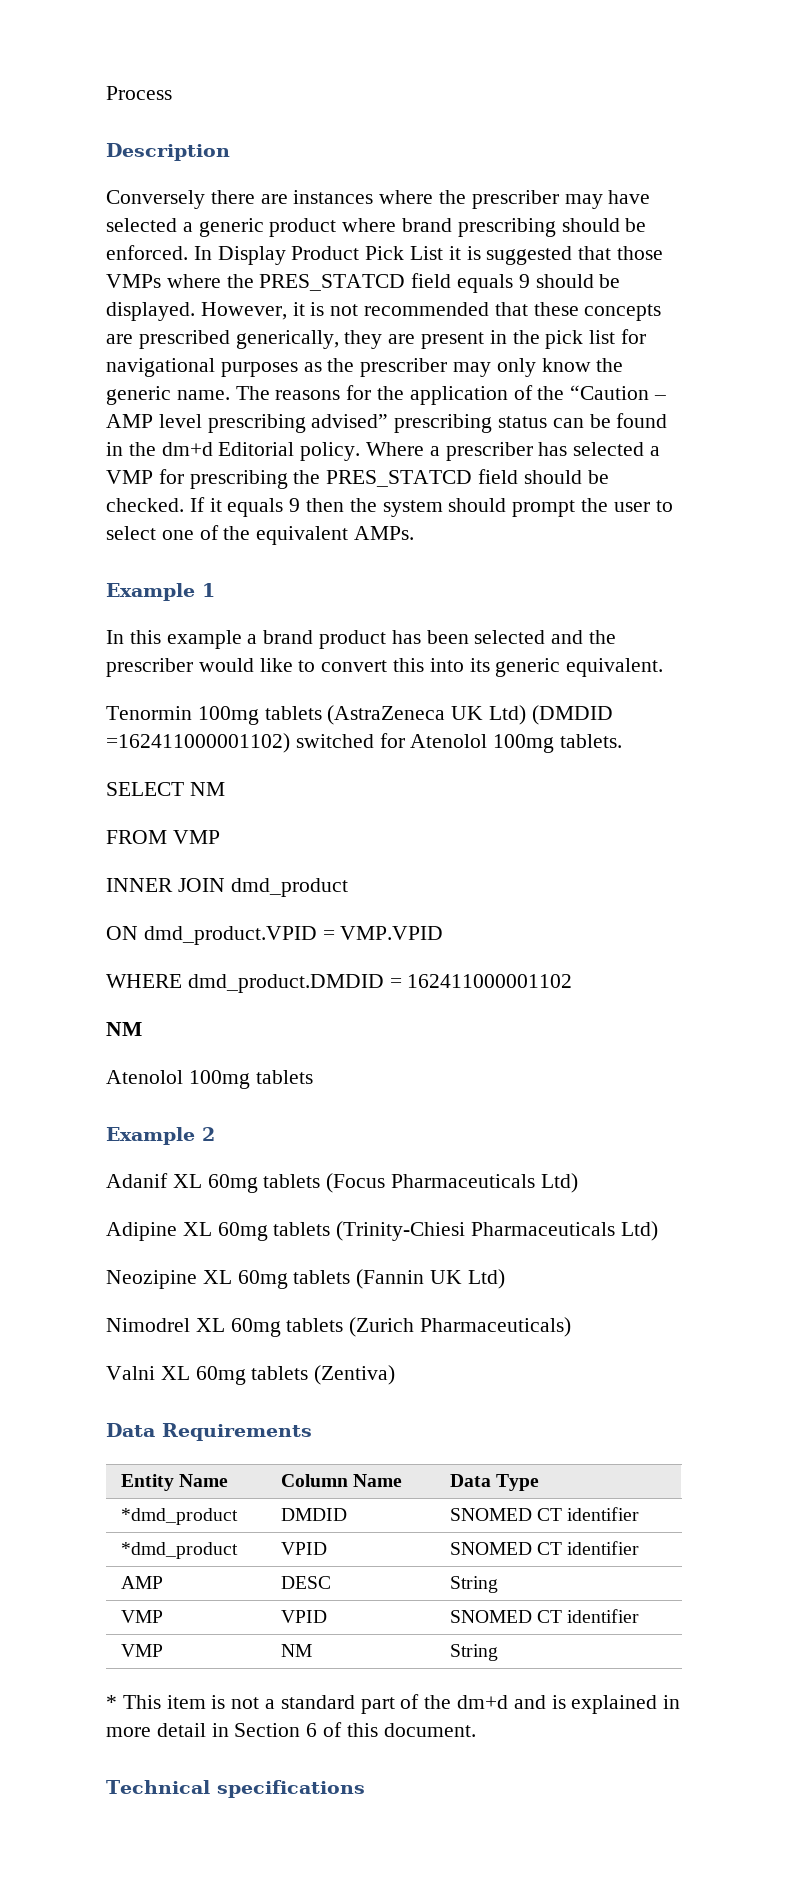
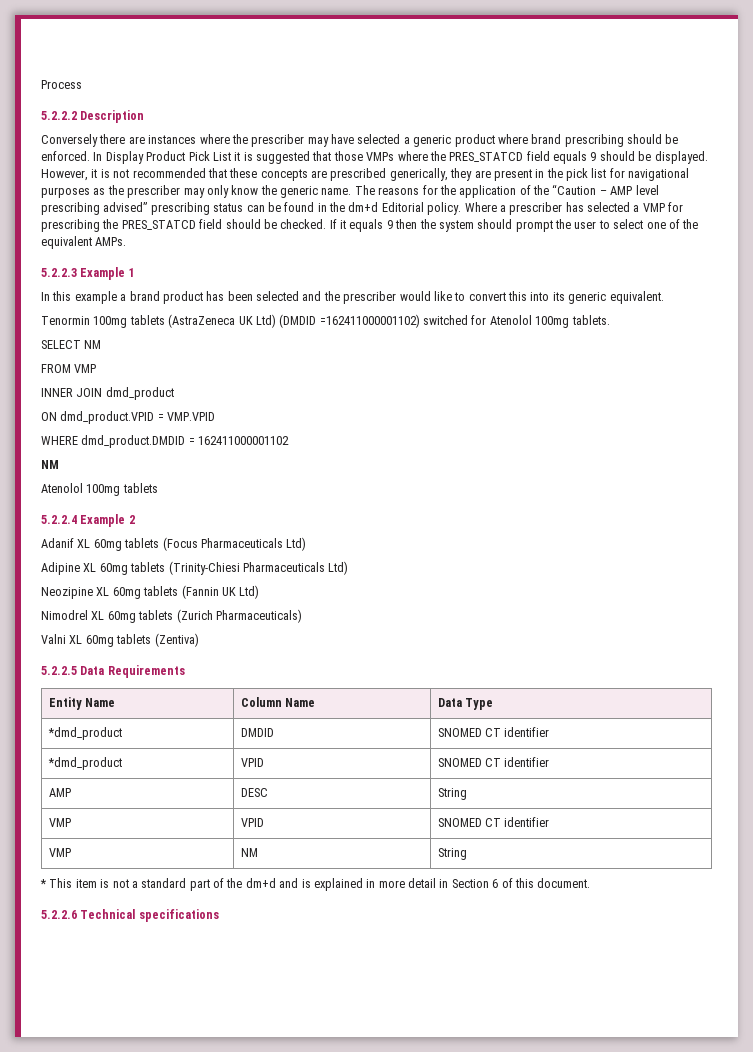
- Description
+ 5.2.2.2 Description
- Example 1
+ 5.2.2.3 Example 1
- Example 2
+ 5.2.2.4 Example 2
- Data Requirements
+ 5.2.2.5 Data Requirements
- Technical specifications
+ 5.2.2.6 Technical specifications

